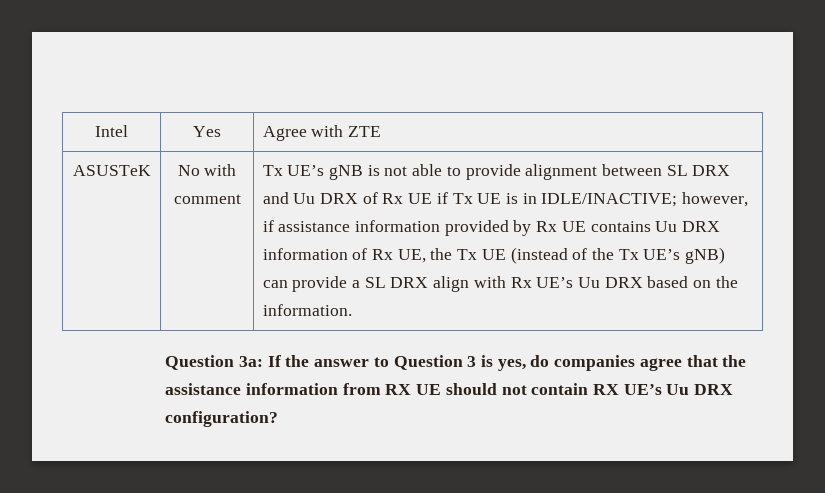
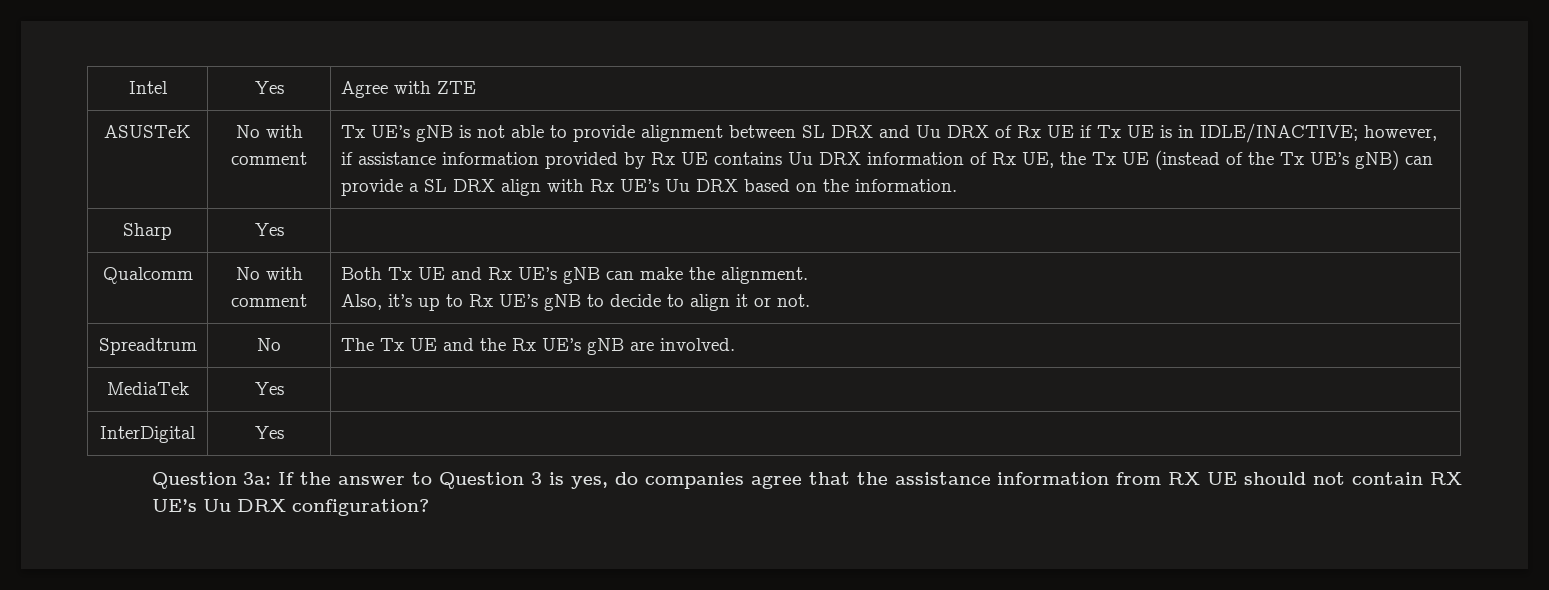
+ Sharp | Yes |
+ Qualcomm | No with comment | Both Tx UE and Rx UE’s gNB can make the alignment.
+ Also, it’s up to Rx UE’s gNB to decide to align it or not.
+ Spreadtrum | No | The Tx UE and the Rx UE’s gNB are involved.
+ MediaTek | Yes |
+ InterDigital | Yes |

